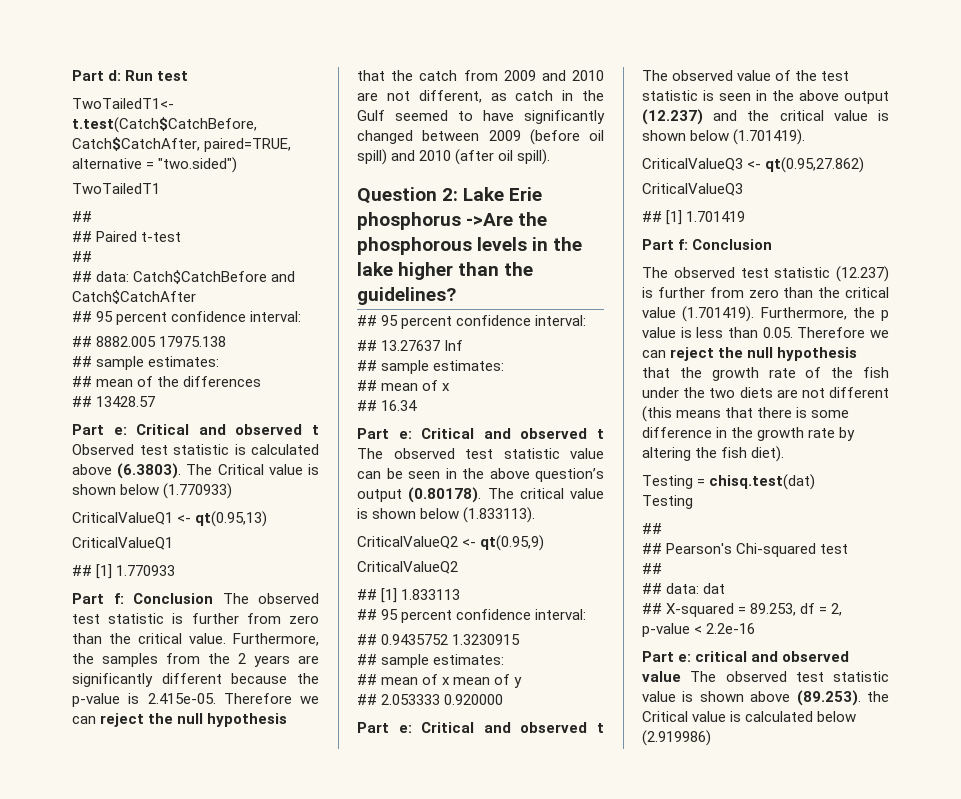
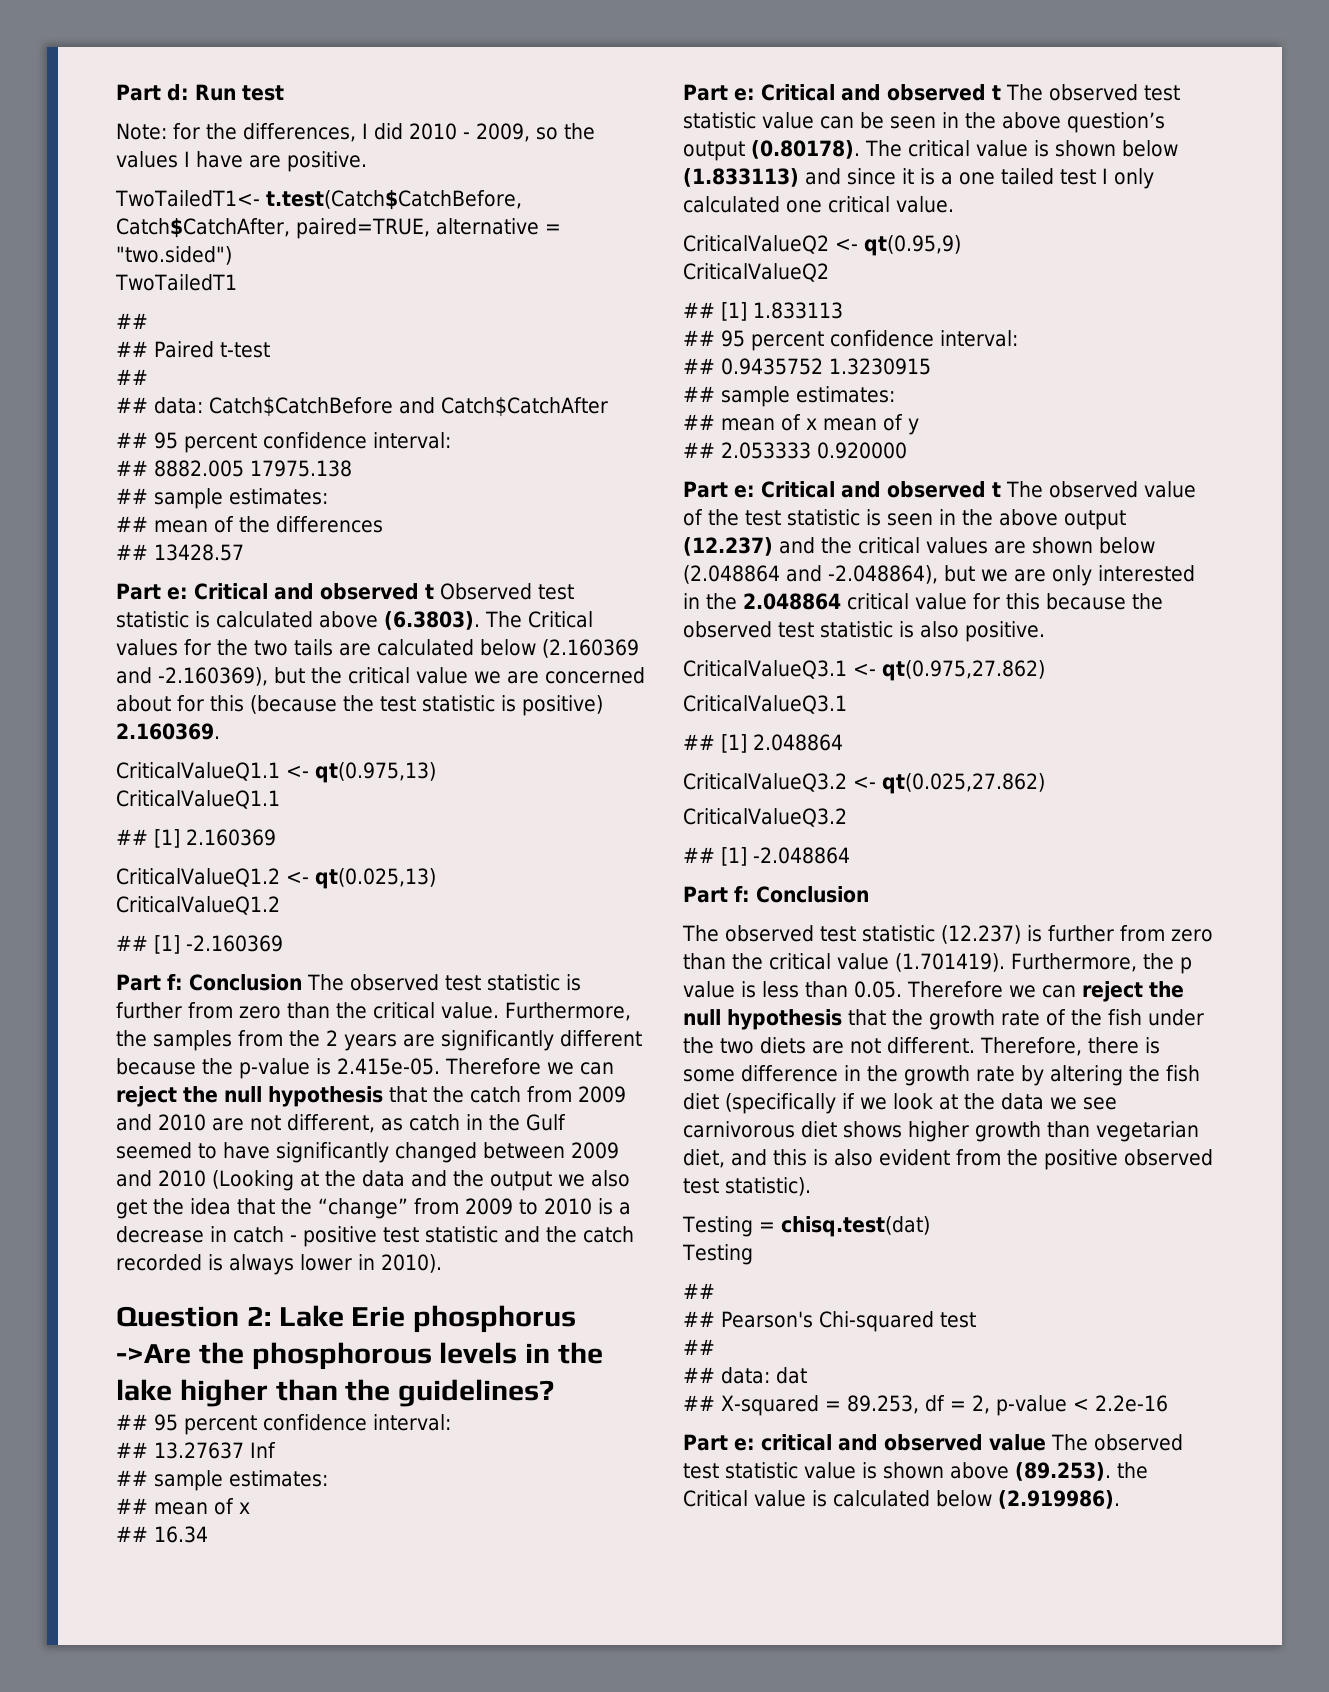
+ Note: for the differences, I did 2010 - 2009, so the values I have are positive.
- Part e: Critical and observed t Observed test statistic is calculated above (6.3803). The Critical value is shown below (1.770933)
- CriticalValueQ1 <- qt(0.95,13)
- CriticalValueQ1
- ## [1] 1.770933
+ Part e: Critical and observed t Observed test statistic is calculated above (6.3803). The Critical values for the two tails are calculated below (2.160369 and -2.160369), but the critical value we are concerned about for this (because the test statistic is positive) 2.160369.
+ CriticalValueQ1.1 <- qt(0.975,13)
+ CriticalValueQ1.1
+ ## [1] 2.160369
+ CriticalValueQ1.2 <- qt(0.025,13)
+ CriticalValueQ1.2
+ ## [1] -2.160369
- Furthermore, the samples from the 2 years are significantly different because the p-value is 2.415e-05. Therefore we can reject the null hypothesis that the catch from 2009 and 2010 are not different, as catch in the Gulf seemed to have significantly changed between 2009 (before oil spill) and 2010 (after oil spill).
+ Furthermore, the samples from the 2 years are significantly different because the p-value is 2.415e-05. Therefore we can reject the null hypothesis that the catch from 2009 and 2010 are not different, as catch in the Gulf seemed to have significantly changed between 2009 and 2010 (Looking at the data and the output we also get the idea that the “change” from 2009 to 2010 is a decrease in catch - positive test statistic and the catch recorded is always lower in 2010).
- Part e: Critical and observed t The observed test statistic value can be seen in the above question’s output (0.80178). The critical value is shown below (1.833113).
+ Part e: Critical and observed t The observed test statistic value can be seen in the above question’s output (0.80178). The critical value is shown below (1.833113) and since it is a one tailed test I only calculated one critical value.
- Part e: Critical and observed t The observed value of the test statistic is seen in the above output (12.237) and the critical value is shown below (1.701419).
- CriticalValueQ3 <- qt(0.95,27.862)
- CriticalValueQ3
- ## [1] 1.701419
+ Part e: Critical and observed t The observed value of the test statistic is seen in the above output (12.237) and the critical values are shown below (2.048864 and -2.048864), but we are only interested in the 2.048864 critical value for this because the observed test statistic is also positive.
+ CriticalValueQ3.1 <- qt(0.975,27.862)
+ CriticalValueQ3.1
+ ## [1] 2.048864
+ CriticalValueQ3.2 <- qt(0.025,27.862)
+ CriticalValueQ3.2
+ ## [1] -2.048864
- The observed test statistic (12.237) is further from zero than the critical value (1.701419). Furthermore, the p value is less than 0.05. Therefore we can reject the null hypothesis that the growth rate of the fish under the two diets are not different (this means that there is some difference in the growth rate by altering the fish diet).
+ The observed test statistic (12.237) is further from zero than the critical value (1.701419). Furthermore, the p value is less than 0.05. Therefore we can reject the null hypothesis that the growth rate of the fish under the two diets are not different. Therefore, there is some difference in the growth rate by altering the fish diet (specifically if we look at the data we see carnivorous diet shows higher growth than vegetarian diet, and this is also evident from the positive observed test statistic).
- Part e: critical and observed value The observed test statistic value is shown above (89.253). the Critical value is calculated below (2.919986)
+ Part e: critical and observed value The observed test statistic value is shown above (89.253). the Critical value is calculated below (2.919986).

